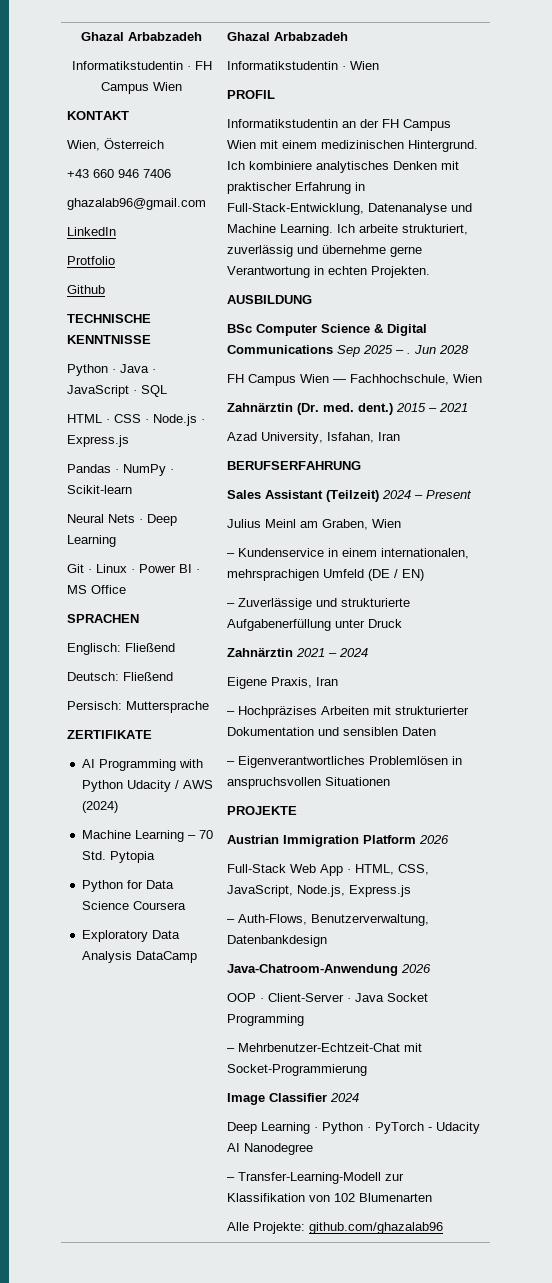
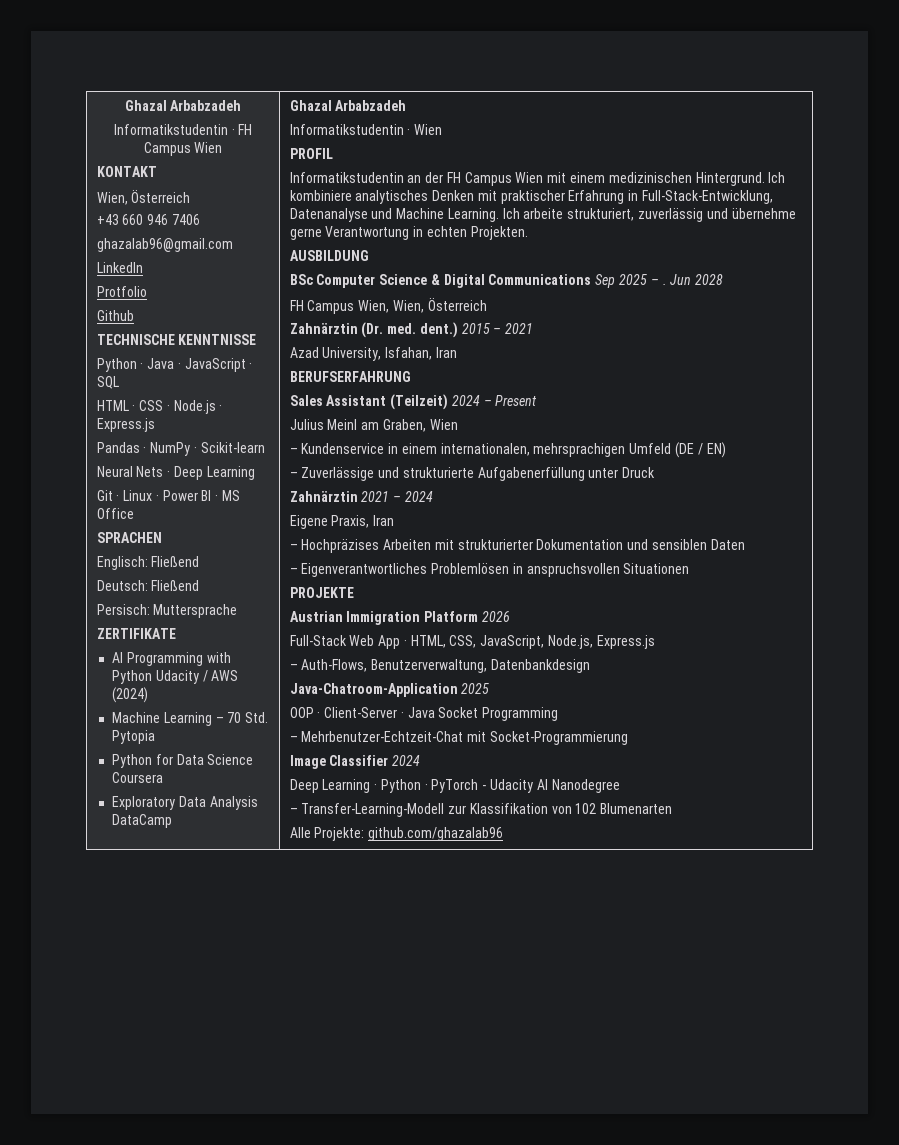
- FH Campus Wien — Fachhochschule, Wien
+ FH Campus Wien, Wien, Österreich
- Java-Chatroom-Anwendung 2026
+ Java-Chatroom-Application 2025

